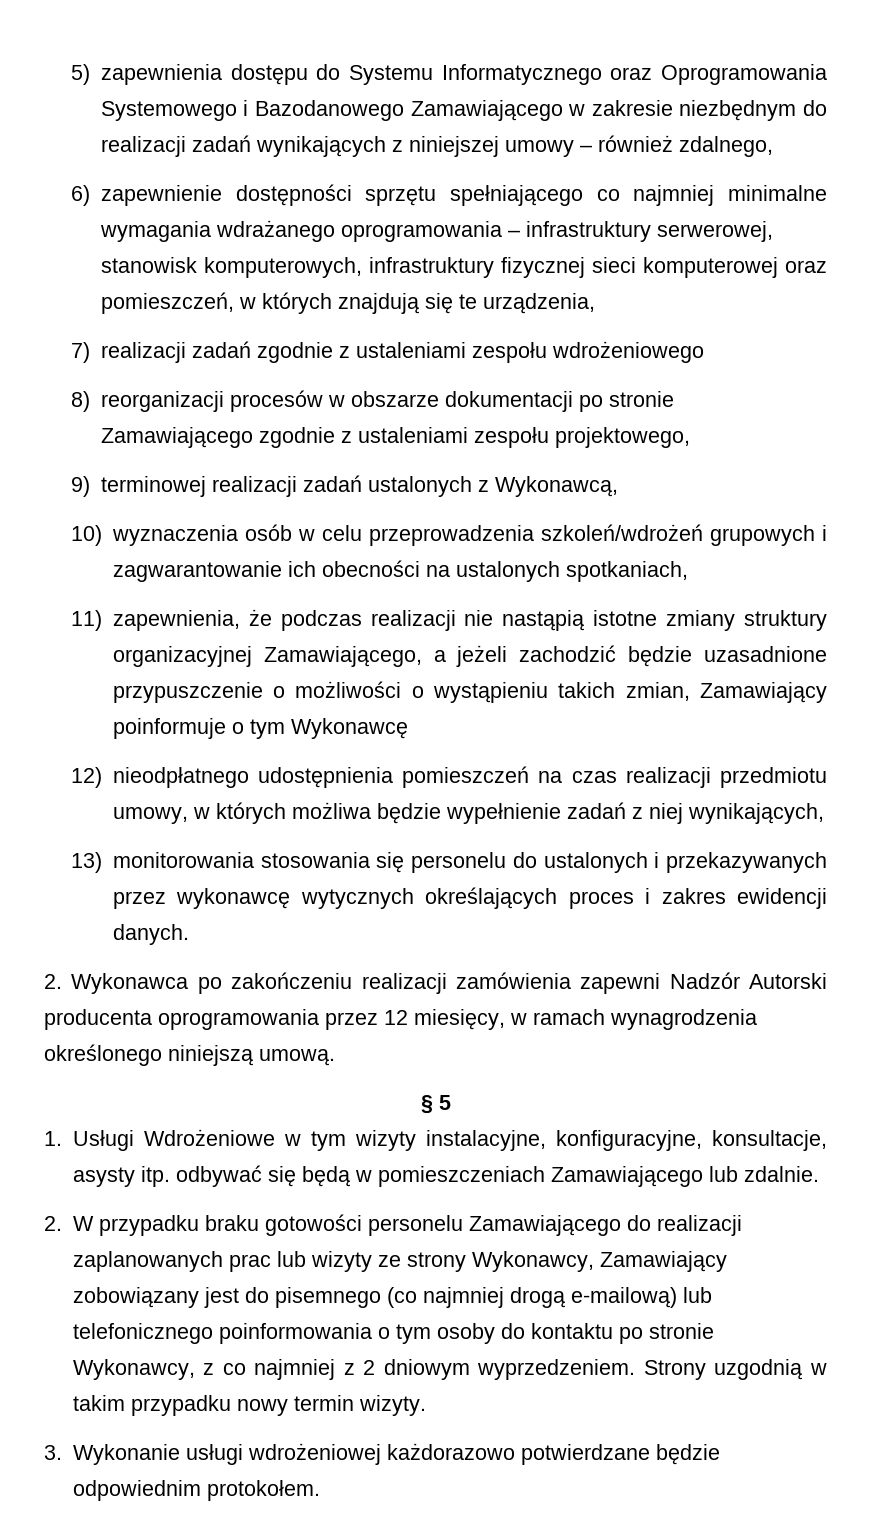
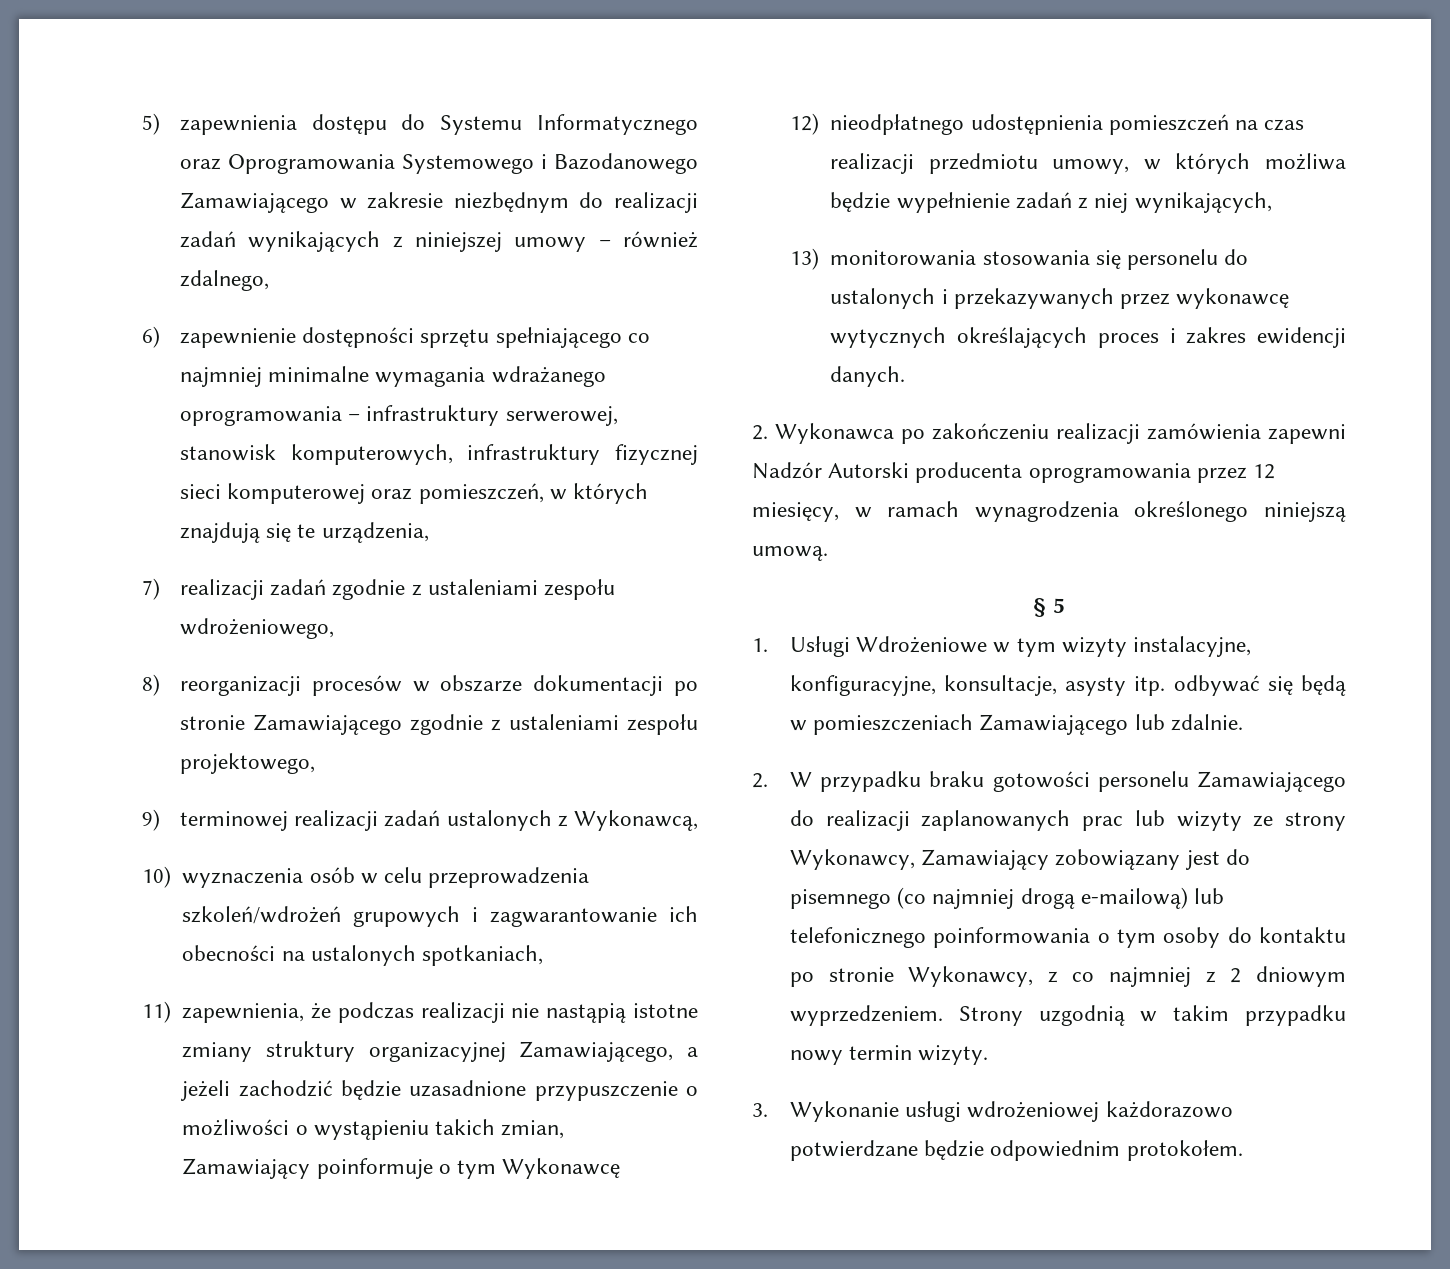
- 7) realizacji zadań zgodnie z ustaleniami zespołu wdrożeniowego
+ 7) realizacji zadań zgodnie z ustaleniami zespołu wdrożeniowego,

